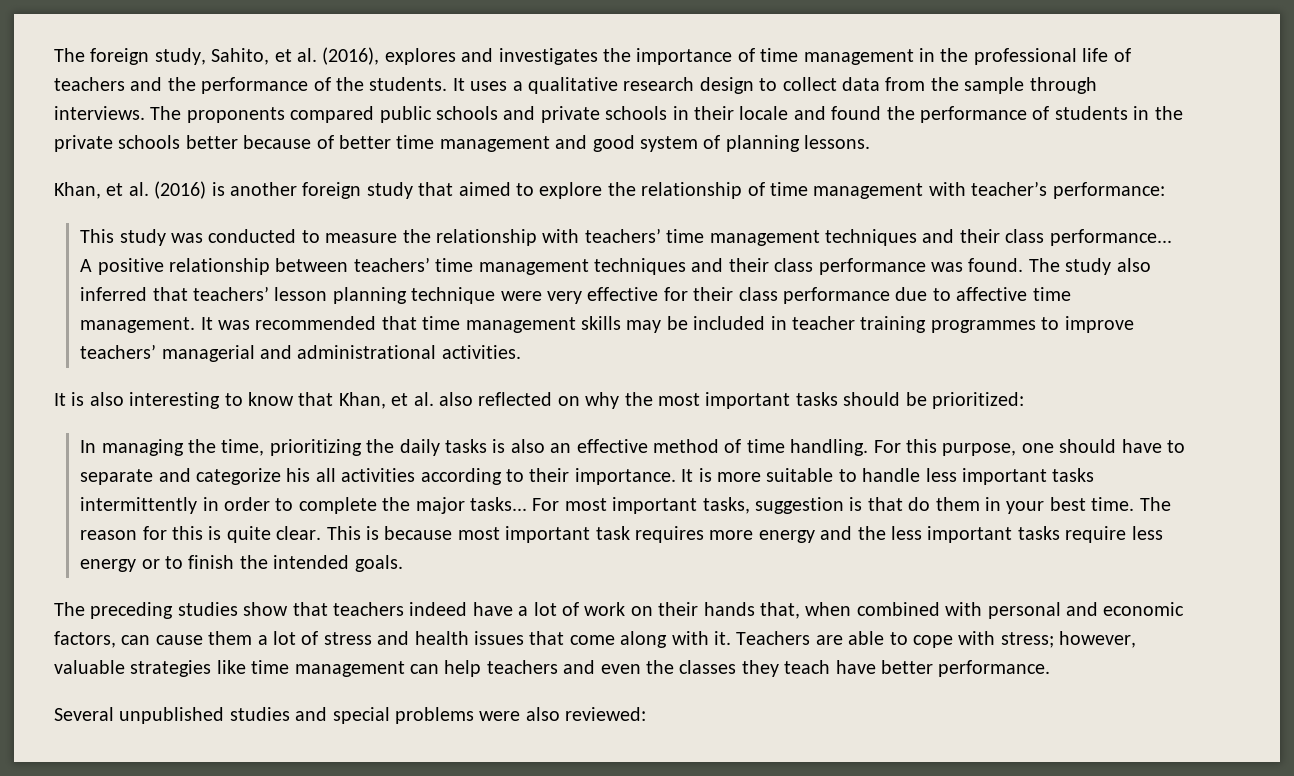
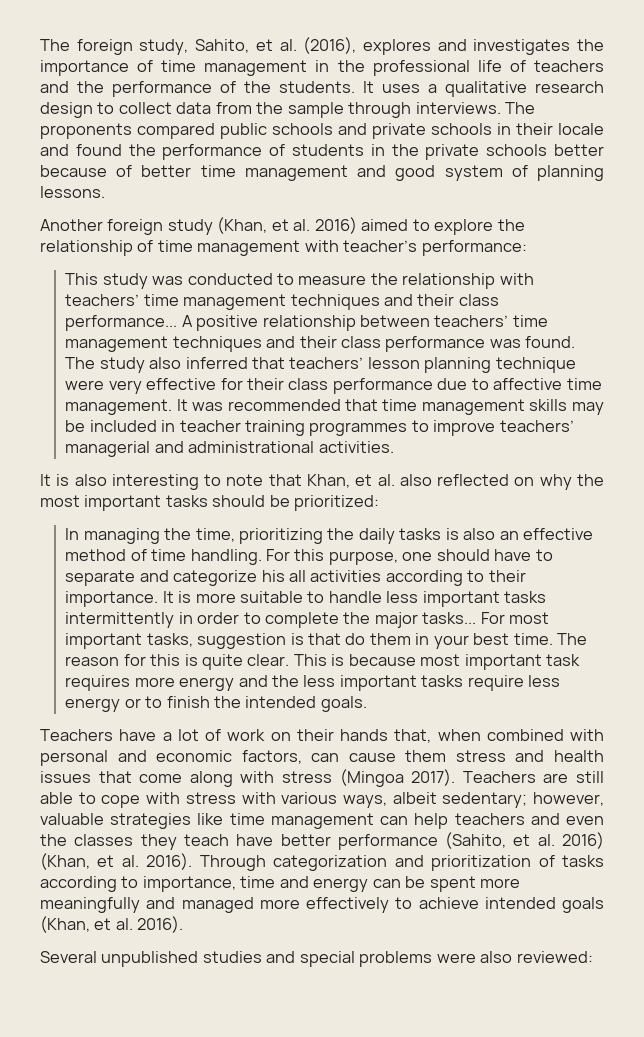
- Khan, et al. (2016) is another foreign study that aimed to explore the relationship of time management with teacher’s performance:
+ Another foreign study (Khan, et al. 2016) aimed to explore the relationship of time management with teacher’s performance:
- It is also interesting to know that Khan, et al. also reflected on why the most important tasks should be prioritized:
+ It is also interesting to note that Khan, et al. also reflected on why the most important tasks should be prioritized:
- The preceding studies show that teachers indeed have a lot of work on their hands that, when combined with personal and economic factors, can cause them a lot of stress and health issues that come along with it.
+ Teachers have a lot of work on their hands that, when combined with personal and economic factors, can cause them stress and health issues that come along with stress (Mingoa 2017).
- Teachers are able to cope with stress; however, valuable strategies like time management can help teachers and even the classes they teach have better performance.
+ Teachers are still able to cope with stress with various ways, albeit sedentary; however, valuable strategies like time management can help teachers and even the classes they teach have better performance (Sahito, et al. 2016) (Khan, et al. 2016). Through categorization and prioritization of tasks according to importance, time and energy can be spent more meaningfully and managed more effectively to achieve intended goals (Khan, et al. 2016).

